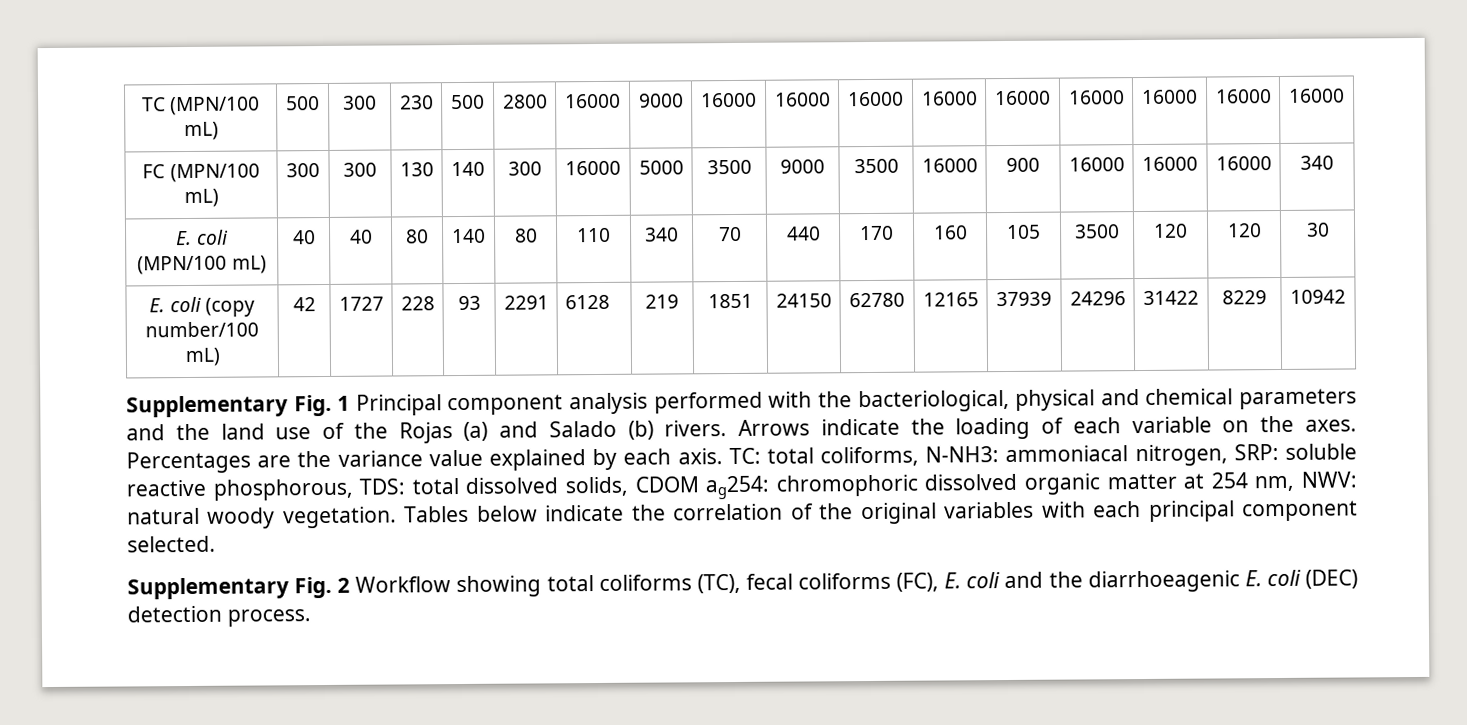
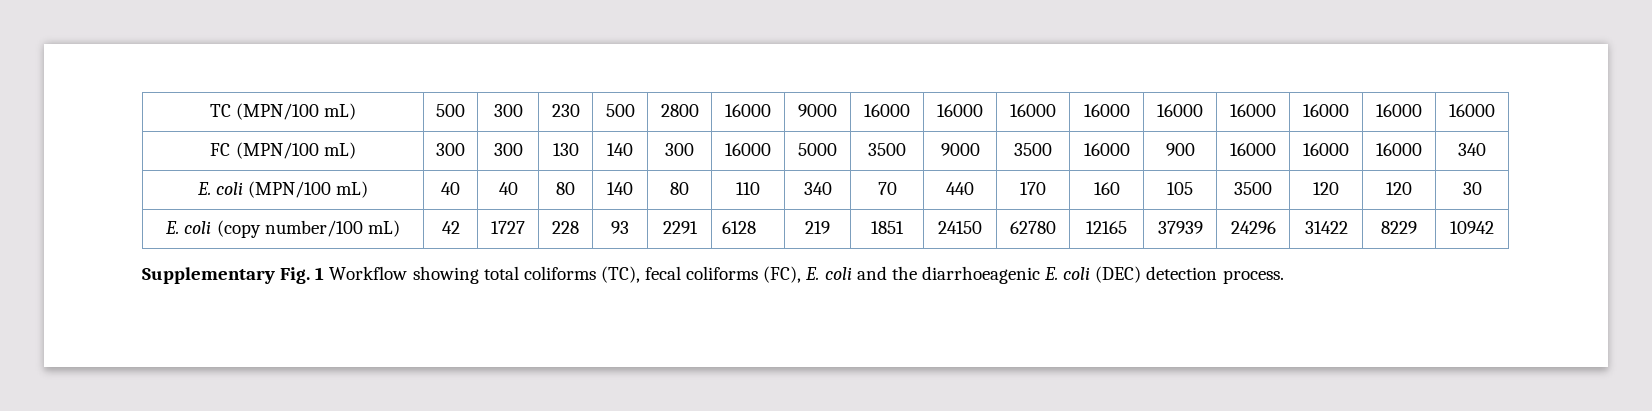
- Supplementary Fig. 1 Principal component analysis performed with the bacteriological, physical and chemical parameters and the land use of the Rojas (a) and Salado (b) rivers. Arrows indicate the loading of each variable on the axes. Percentages are the variance value explained by each axis. TC: total coliforms, N-NH3: ammoniacal nitrogen, SRP: soluble reactive phosphorous, TDS: total dissolved solids, CDOM ag254: chromophoric dissolved organic matter at 254 nm, NWV: natural woody vegetation. Tables below indicate the correlation of the original variables with each principal component selected.
- Supplementary Fig. 2 Workflow showing total coliforms (TC), fecal coliforms (FC), E. coli and the diarrhoeagenic E. coli (DEC) detection process.
+ Supplementary Fig. 1 Workflow showing total coliforms (TC), fecal coliforms (FC), E. coli and the diarrhoeagenic E. coli (DEC) detection process.

